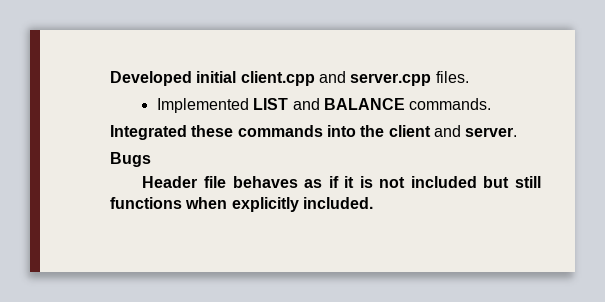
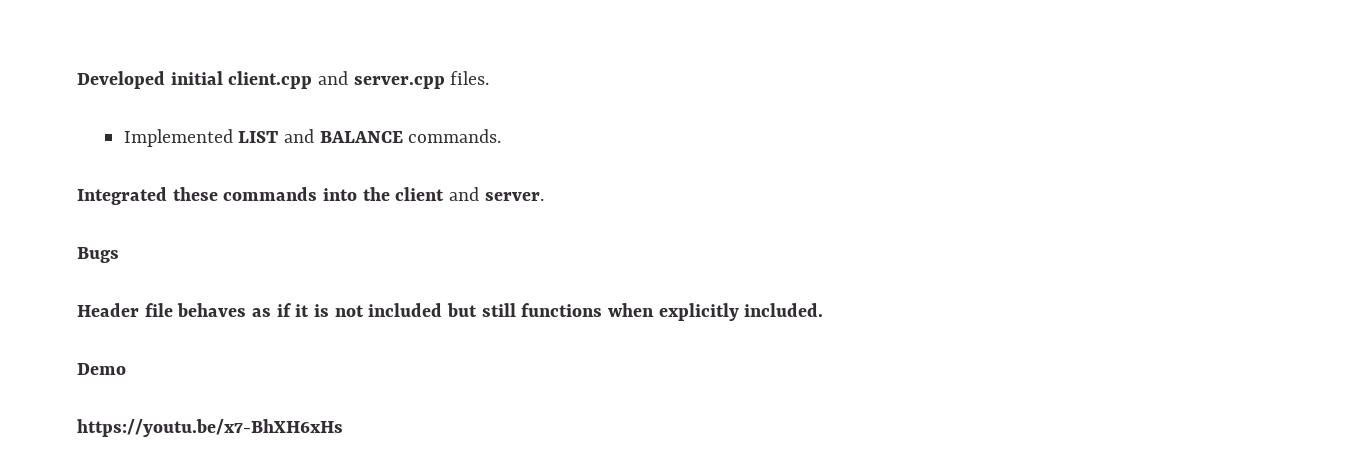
+ Demo
+ https://youtu.be/x7-BhXH6xHs

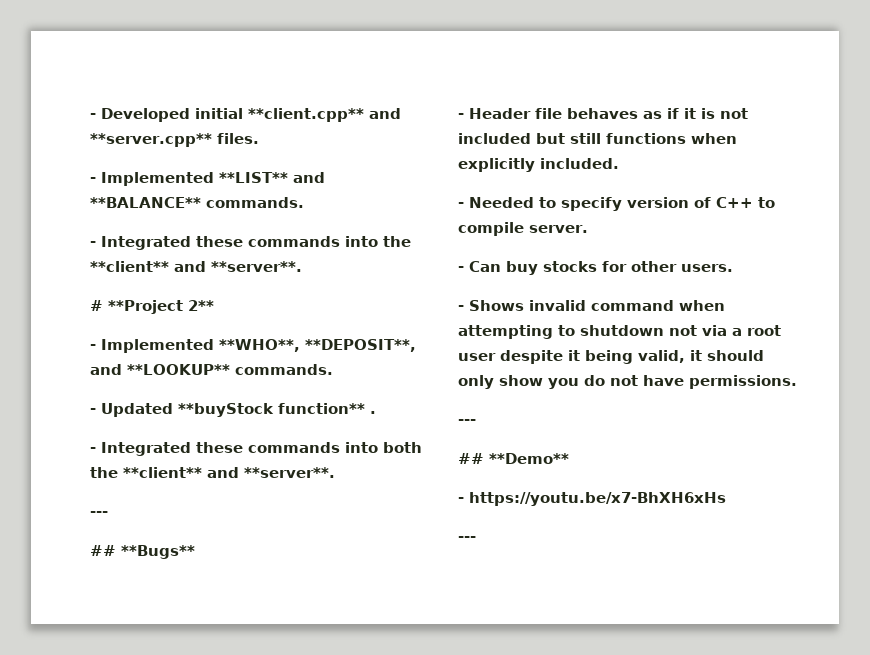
- Developed initial client.cpp and server.cpp files.
- Implemented LIST and BALANCE commands.
- Integrated these commands into the client and server.
- Bugs
- Header file behaves as if it is not included but still functions when explicitly included.
+ - Developed initial **client.cpp** and **server.cpp** files.
+ - Implemented **LIST** and **BALANCE** commands.
+ - Integrated these commands into the **client** and **server**.
+ # **Project 2**
+ - Implemented **WHO**, **DEPOSIT**, and **LOOKUP** commands.
+ - Updated **buyStock function** .
+ - Integrated these commands into both the **client** and **server**.
+ ---
+ ## **Bugs**
+ - Header file behaves as if it is not included but still functions when explicitly included.
- Demo
- https://youtu.be/x7-BhXH6xHs
+ - Needed to specify version of C++ to compile server.
+ - Can buy stocks for other users.
+ - Shows invalid command when attempting to shutdown not via a root user despite it being valid, it should only show you do not have permissions.
+ ---
+ ## **Demo**
+ - https://youtu.be/x7-BhXH6xHs
+ ---

